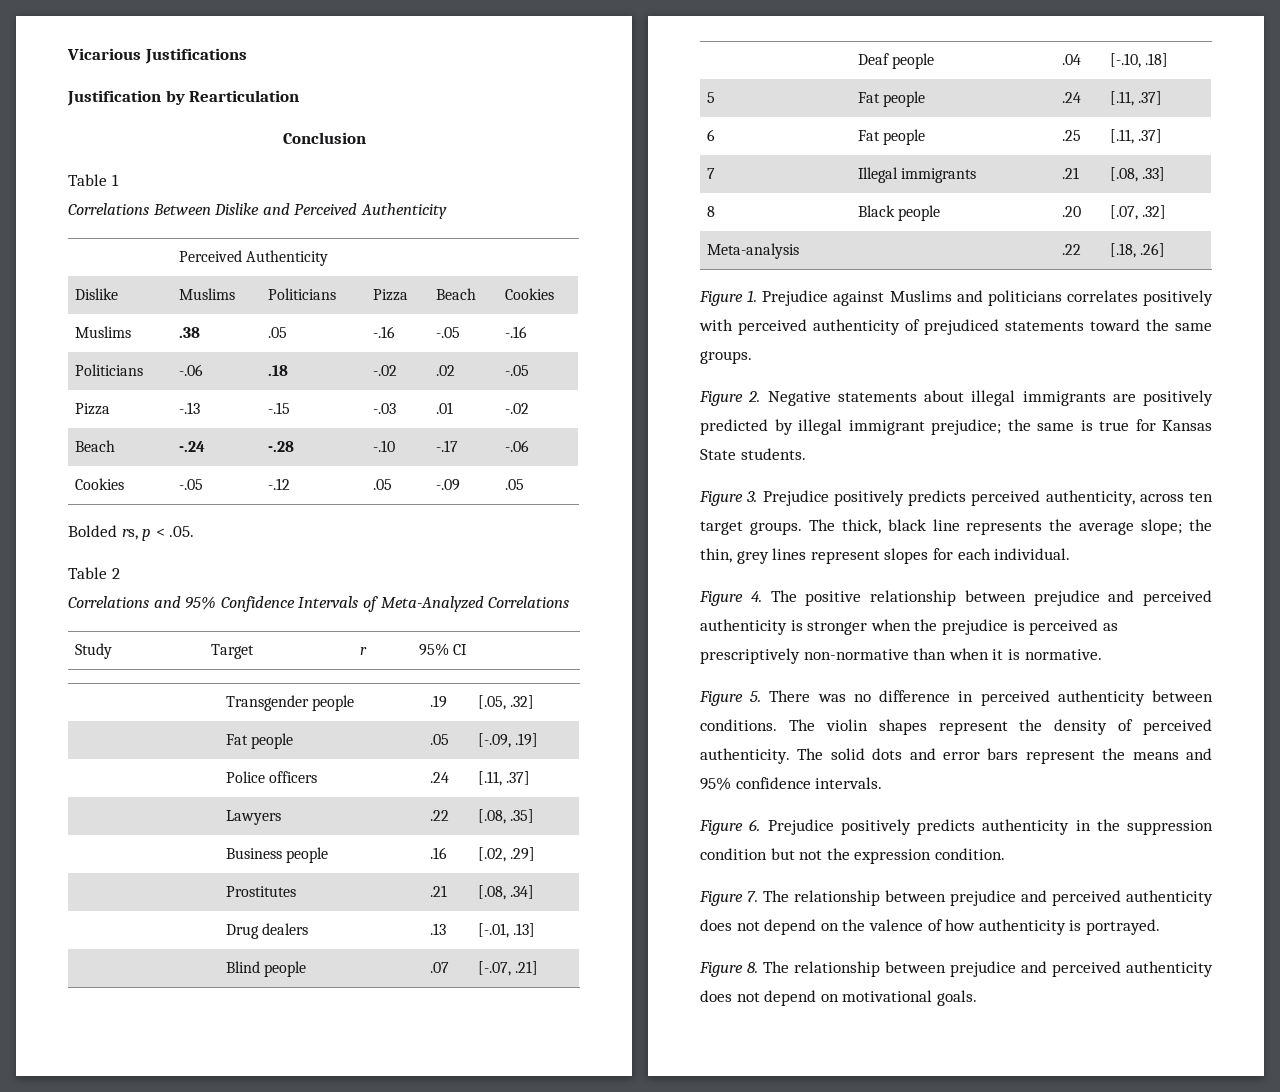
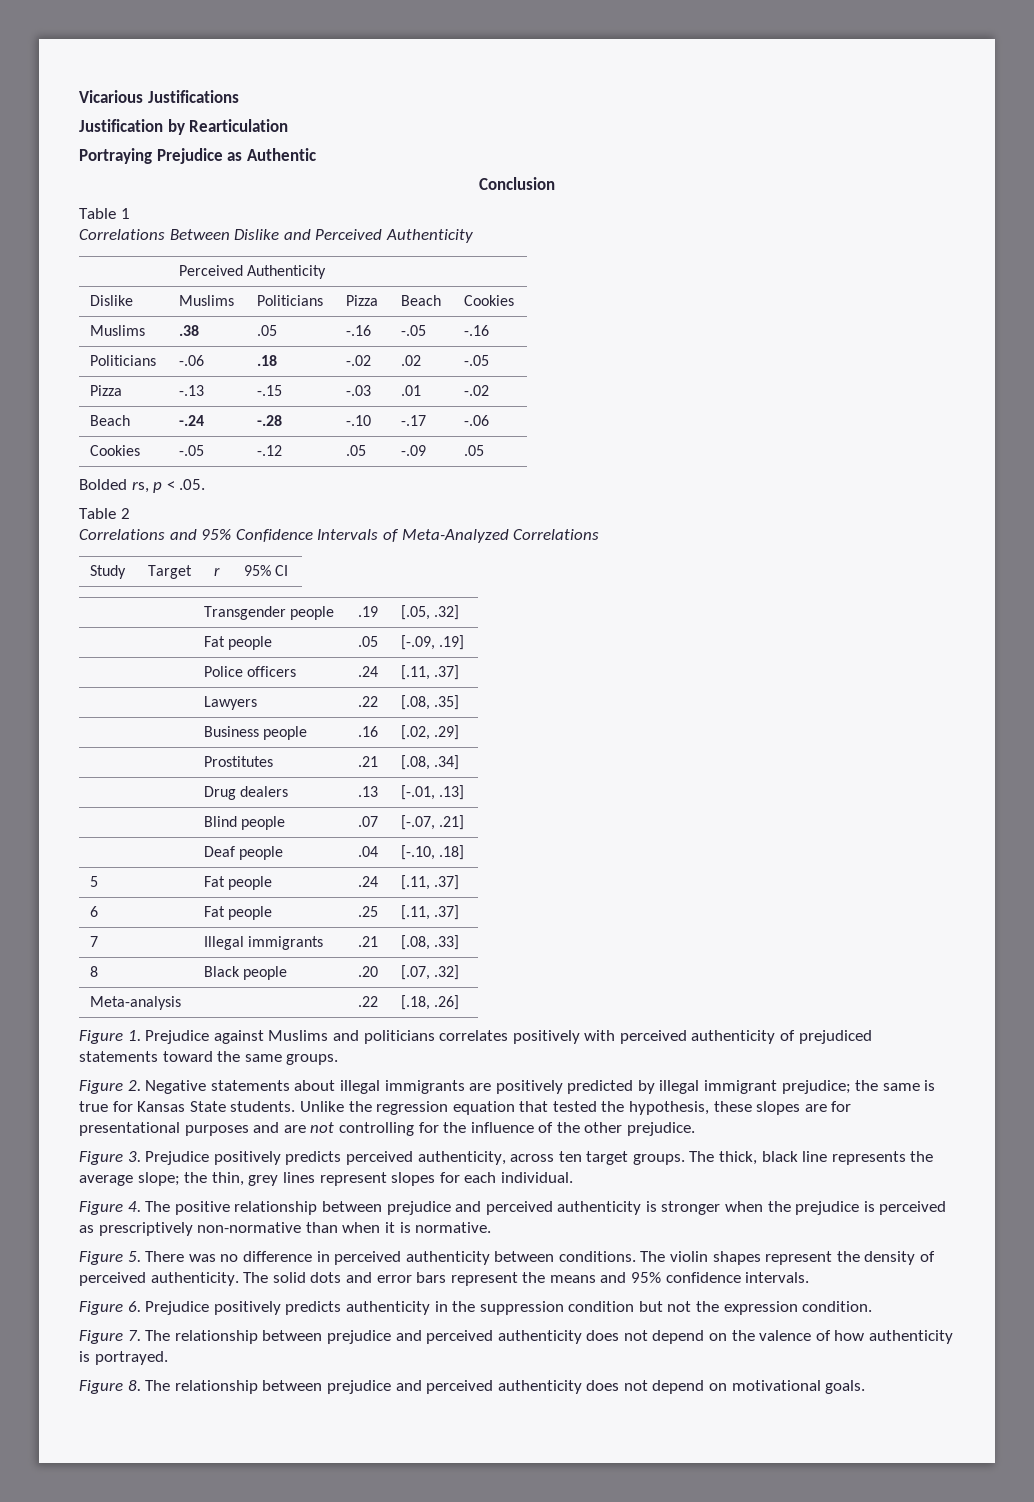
+ Portraying Prejudice as Authentic
+ Unlike the regression equation that tested the hypothesis, these slopes are for presentational purposes and are not controlling for the influence of the other prejudice.

